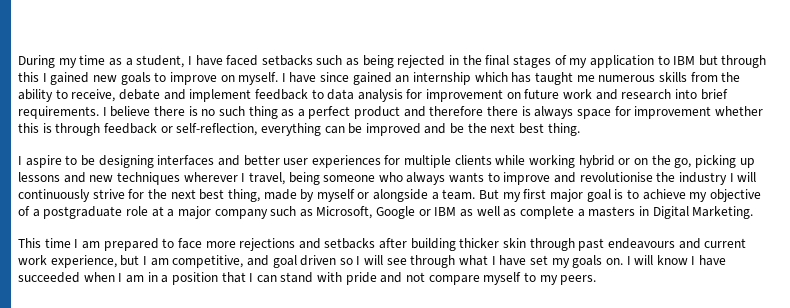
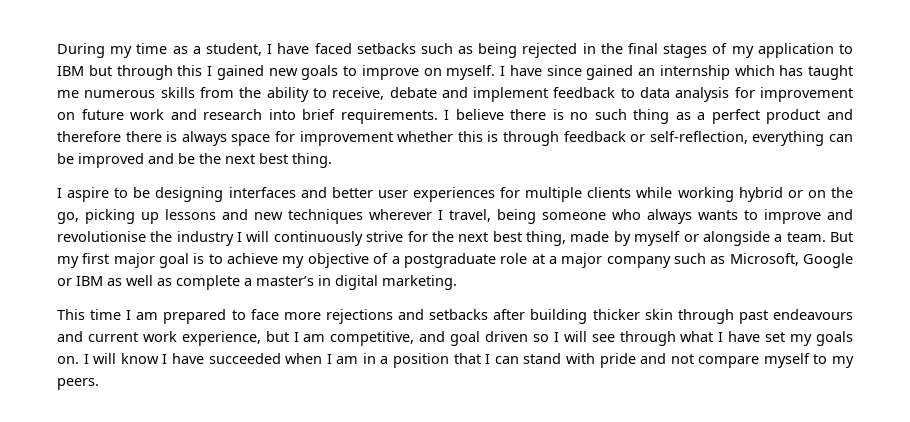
- But my first major goal is to achieve my objective of a postgraduate role at a major company such as Microsoft, Google or IBM as well as complete a masters in Digital Marketing.
+ But my first major goal is to achieve my objective of a postgraduate role at a major company such as Microsoft, Google or IBM as well as complete a master’s in digital marketing.

